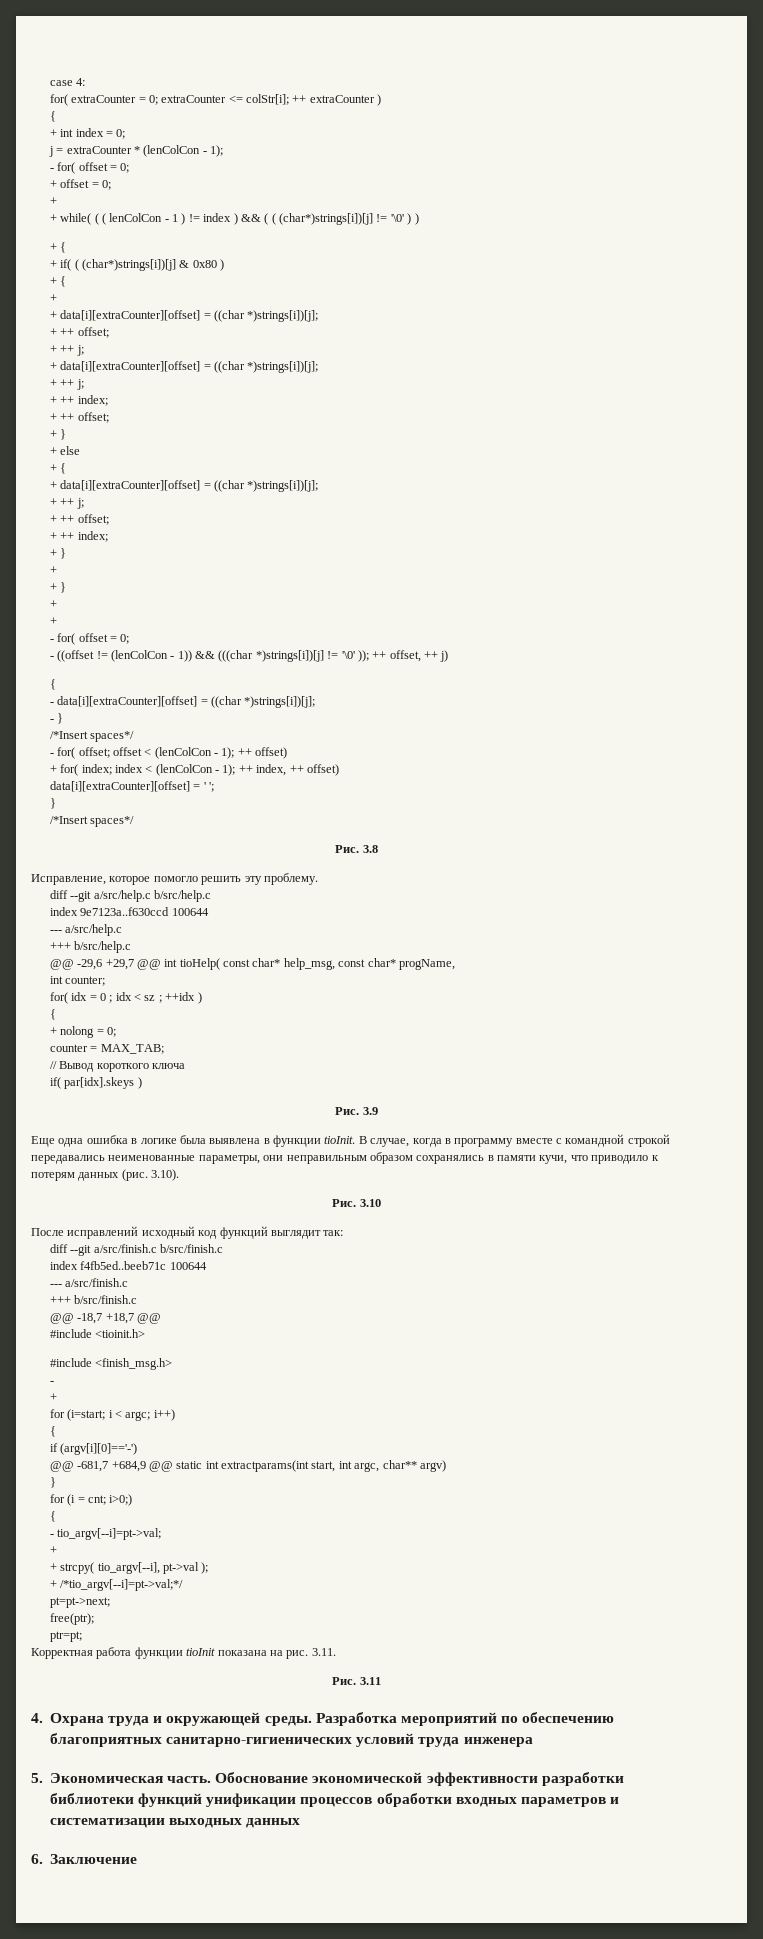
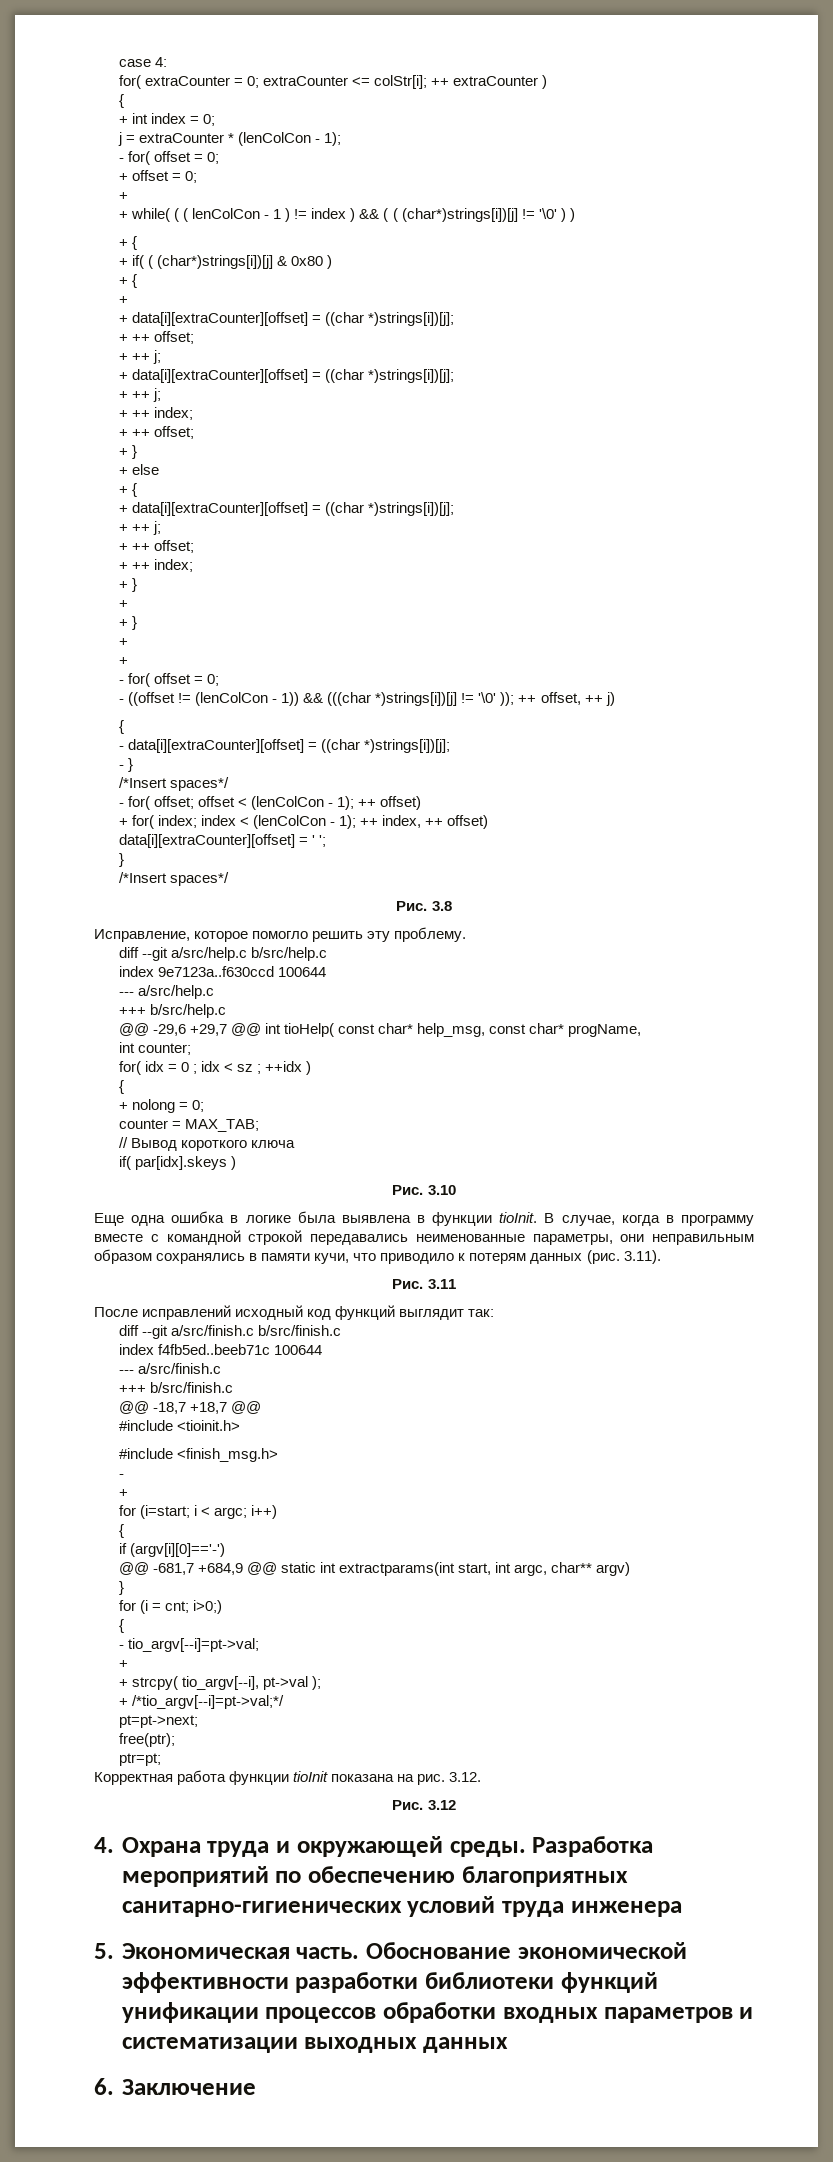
- Рис. 3.9
+ Рис. 3.10
- 3.10).
- Рис. 3.10
+ 3.11).
+ Рис. 3.11
- 3.11.
- Рис. 3.11
+ 3.12.
+ Рис. 3.12

